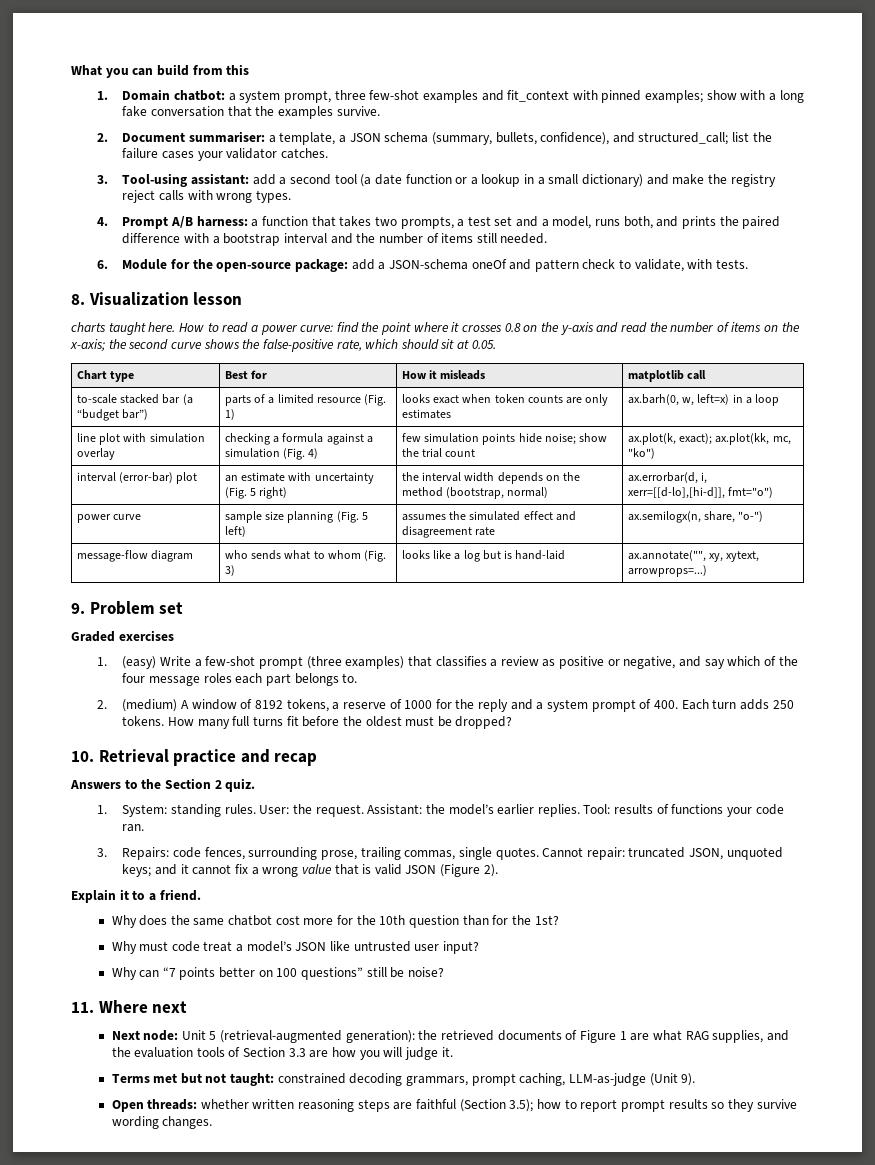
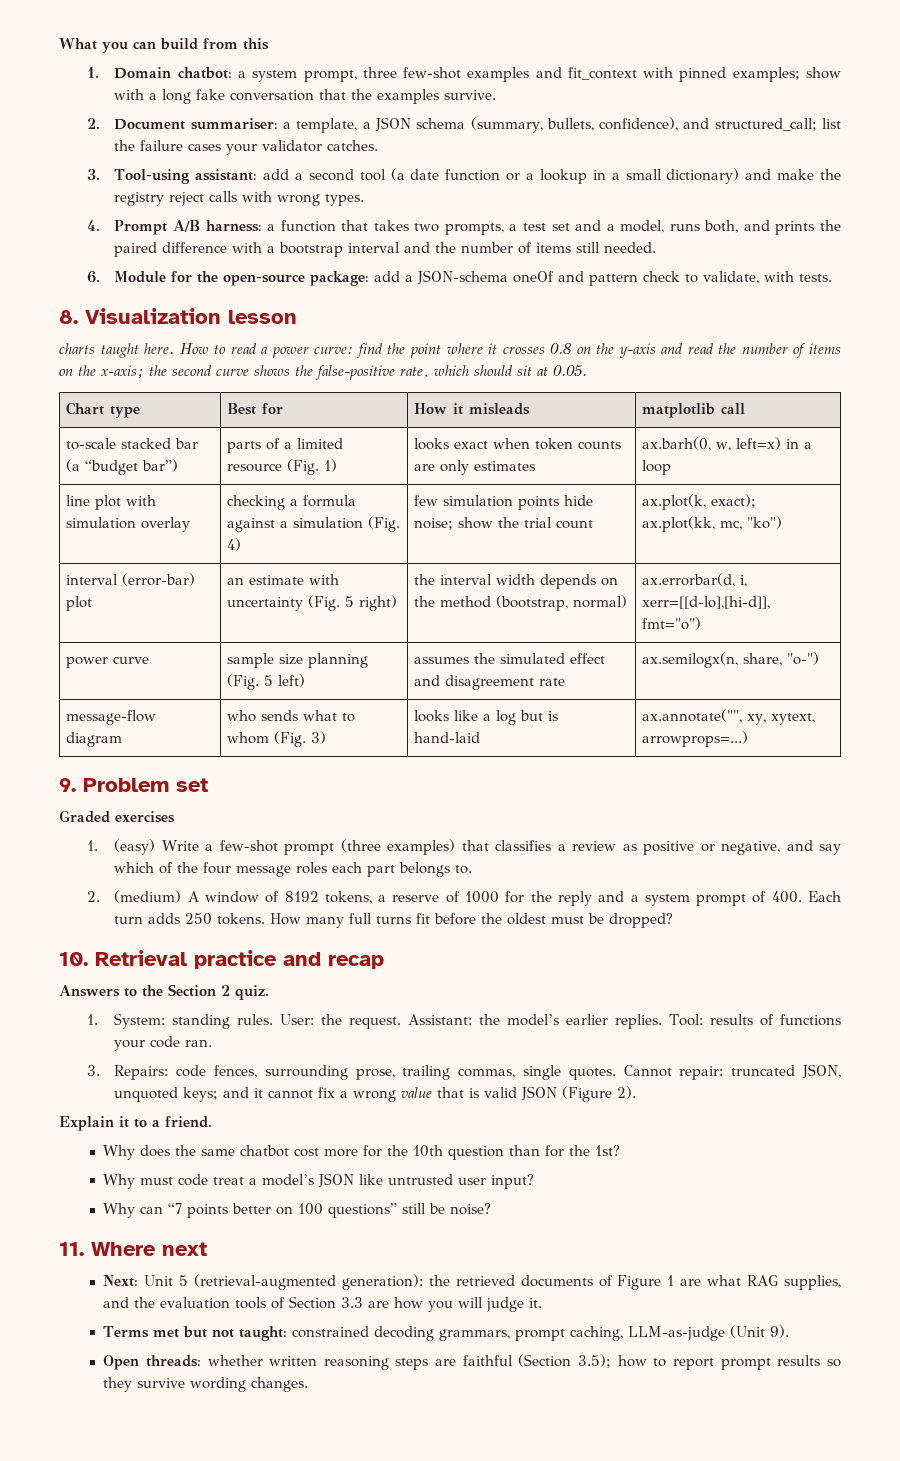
- Next node: Unit 5 (retrieval-augmented generation): the retrieved documents of Figure 1 are what RAG supplies, and the evaluation tools of Section 3.3 are how you will judge it.
+ Next: Unit 5 (retrieval-augmented generation): the retrieved documents of Figure 1 are what RAG supplies, and the evaluation tools of Section 3.3 are how you will judge it.

